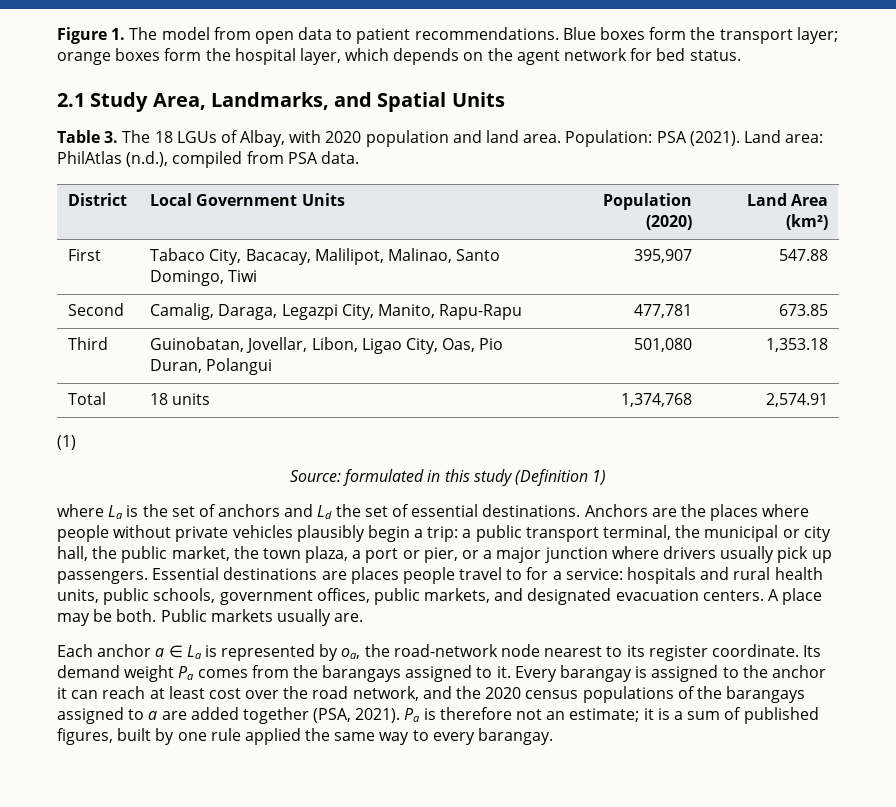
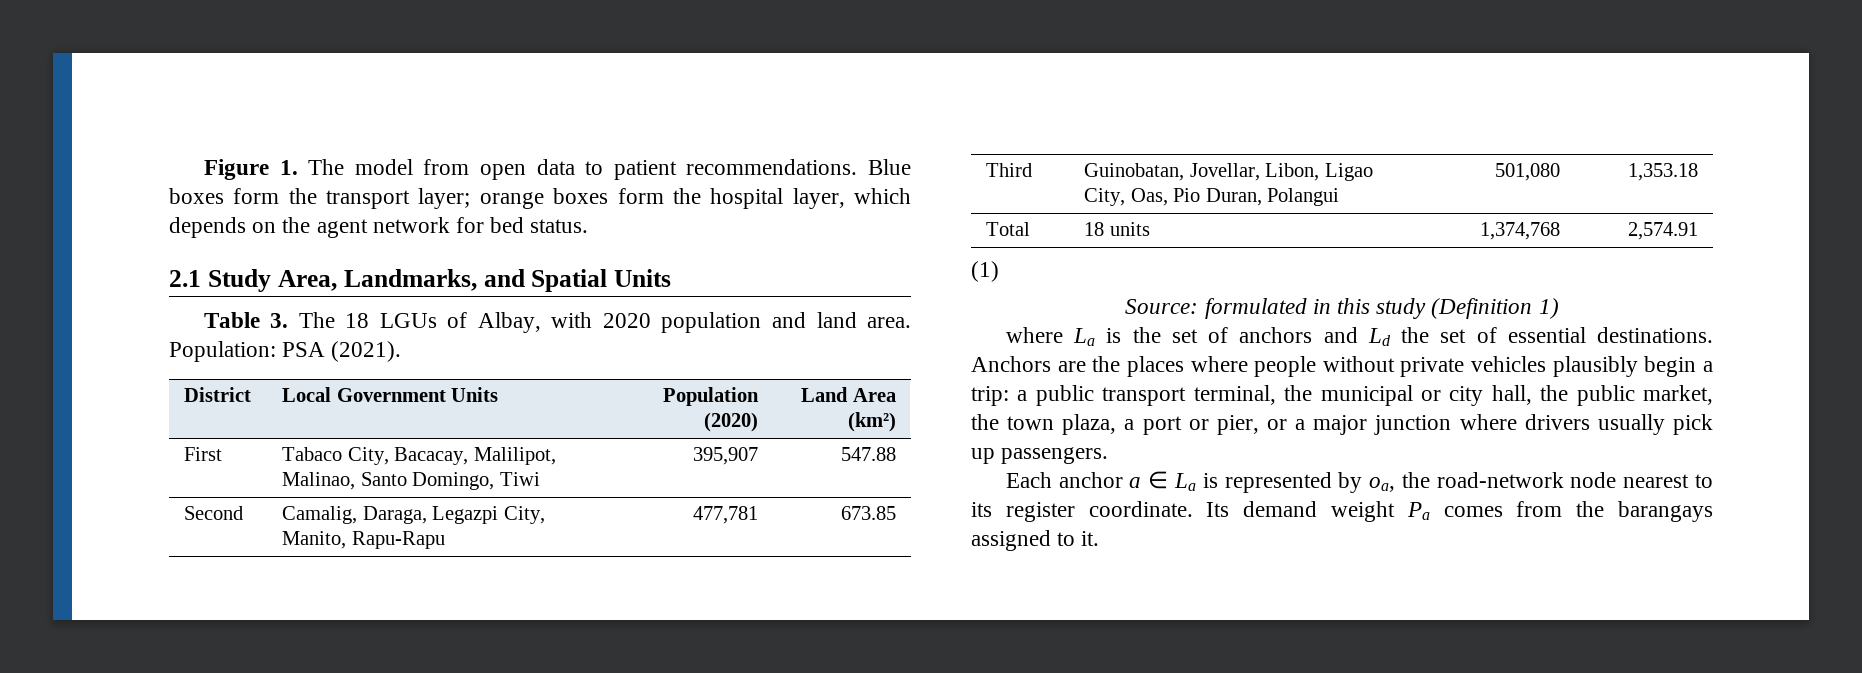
- Land area: PhilAtlas (n.d.), compiled from PSA data.
- Essential destinations are places people travel to for a service: hospitals and rural health units, public schools, government offices, public markets, and designated evacuation centers. A place may be both. Public markets usually are.
- Every barangay is assigned to the anchor it can reach at least cost over the road network, and the 2020 census populations of the barangays assigned to a are added together (PSA, 2021). Pa is therefore not an estimate; it is a sum of published figures, built by one rule applied the same way to every barangay.

